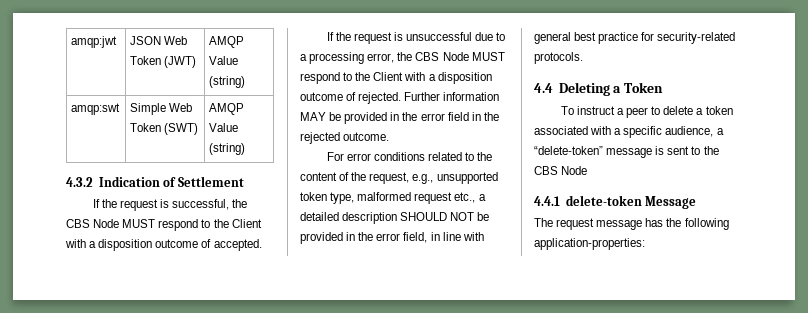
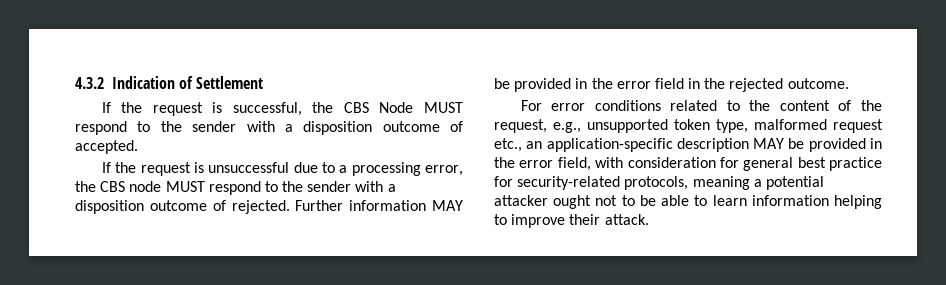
- amqp:jwt | JSON Web Token (JWT) | AMQP Value (string)
- amqp:swt | Simple Web Token (SWT) | AMQP Value (string)
- If the request is successful, the CBS Node MUST respond to the Client with a disposition outcome of accepted.
+ If the request is successful, the CBS Node MUST respond to the sender with a disposition outcome of accepted.
- If the request is unsuccessful due to a processing error, the CBS Node MUST respond to the Client with a disposition outcome of rejected.
+ If the request is unsuccessful due to a processing error, the CBS node MUST respond to the sender with a disposition outcome of rejected.
- For error conditions related to the content of the request, e.g., unsupported token type, malformed request etc., a detailed description SHOULD NOT be provided in the error field, in line with general best practice for security-related protocols.
- 4.4 Deleting a Token
- To instruct a peer to delete a token associated with a specific audience, a “delete-token” message is sent to the CBS Node
- 4.4.1 delete-token Message
- The request message has the following application-properties:
+ For error conditions related to the content of the request, e.g., unsupported token type, malformed request etc., an application-specific description MAY be provided in the error field, with consideration for general best practice for security-related protocols, meaning a potential attacker ought not to be able to learn information helping to improve their attack.

